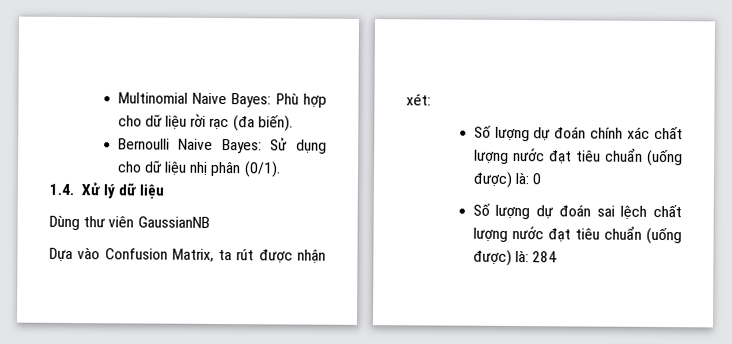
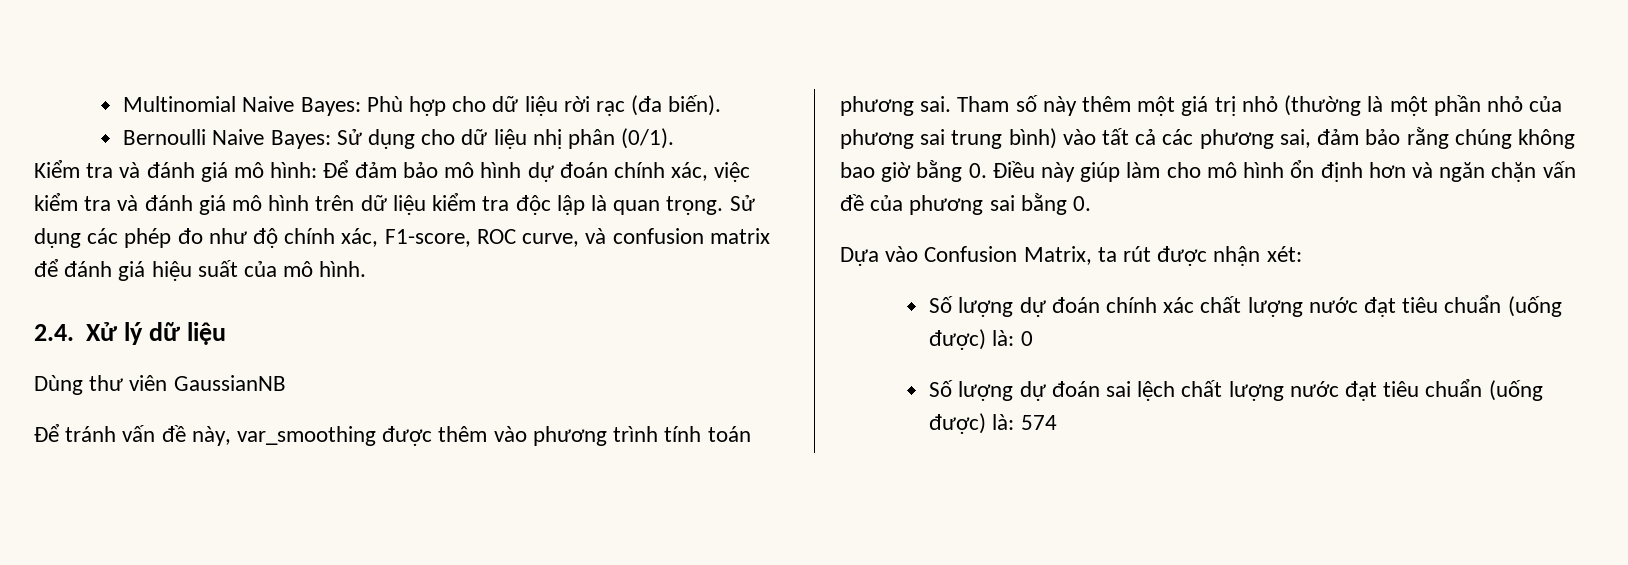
- 1.4. Xử lý dữ liệu
+ Kiểm tra và đánh giá mô hình: Để đảm bảo mô hình dự đoán chính xác, việc kiểm tra và đánh giá mô hình trên dữ liệu kiểm tra độc lập là quan trọng. Sử dụng các phép đo như độ chính xác, F1-score, ROC curve, và confusion matrix để đánh giá hiệu suất của mô hình.
+ 2.4. Xử lý dữ liệu
+ Để tránh vấn đề này, var_smoothing được thêm vào phương trình tính toán phương sai. Tham số này thêm một giá trị nhỏ (thường là một phần nhỏ của phương sai trung bình) vào tất cả các phương sai, đảm bảo rằng chúng không bao giờ bằng 0. Điều này giúp làm cho mô hình ổn định hơn và ngăn chặn vấn đề của phương sai bằng 0.
- Số lượng dự đoán sai lệch chất lượng nước đạt tiêu chuẩn (uống được) là: 284
+ Số lượng dự đoán sai lệch chất lượng nước đạt tiêu chuẩn (uống được) là: 574

